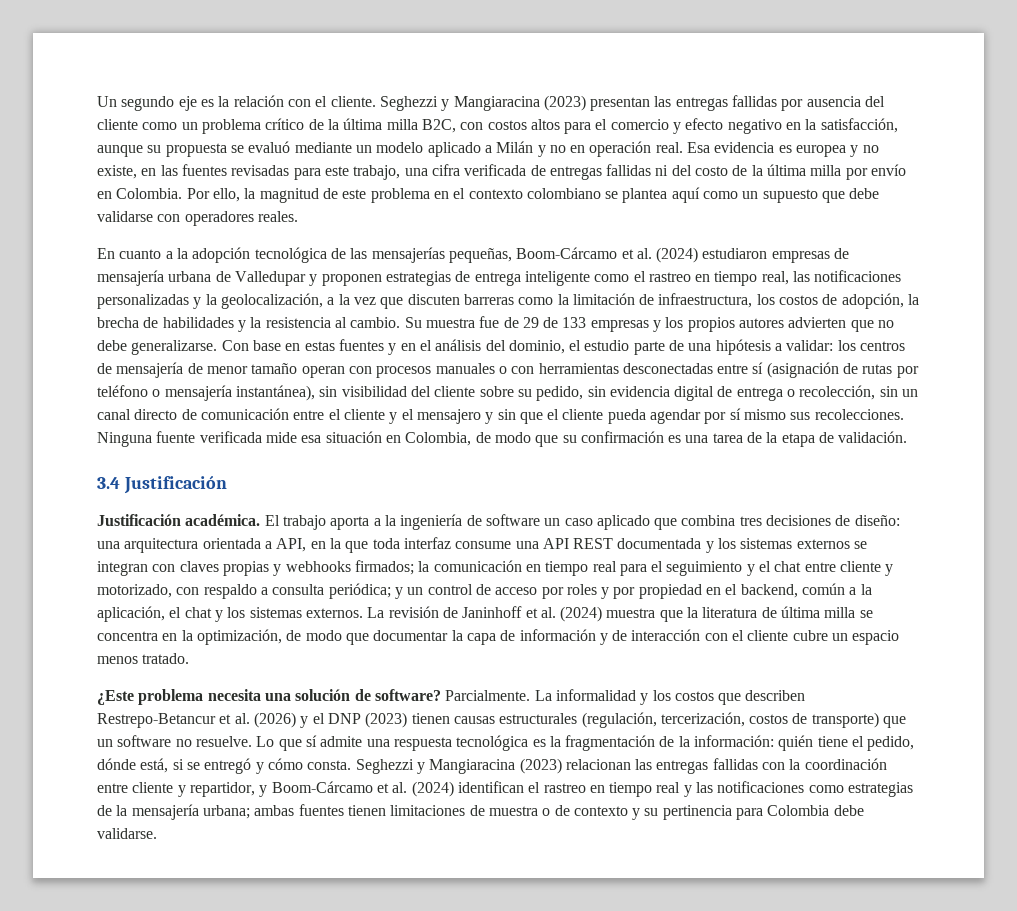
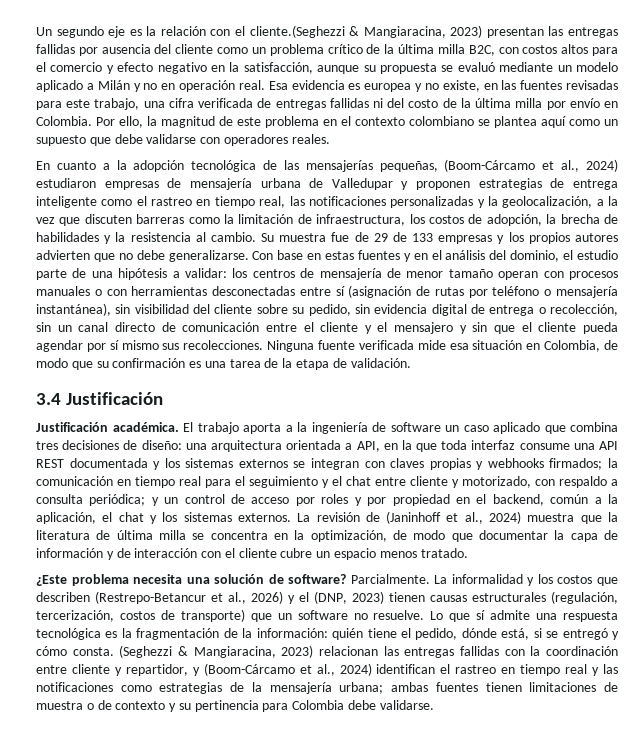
- Un segundo eje es la relación con el cliente. Seghezzi y Mangiaracina (2023) presentan las entregas fallidas por ausencia del cliente como un problema crítico de la última milla B2C, con costos altos para el comercio y efecto negativo en la satisfacción, aunque su propuesta se evaluó mediante un modelo aplicado a Milán y no en operación real.
+ Un segundo eje es la relación con el cliente.(Seghezzi & Mangiaracina, 2023) presentan las entregas fallidas por ausencia del cliente como un problema crítico de la última milla B2C, con costos altos para el comercio y efecto negativo en la satisfacción, aunque su propuesta se evaluó mediante un modelo aplicado a Milán y no en operación real.
- En cuanto a la adopción tecnológica de las mensajerías pequeñas, Boom-Cárcamo et al. (2024) estudiaron empresas de mensajería urbana de Valledupar y proponen estrategias de entrega inteligente como el rastreo en tiempo real, las notificaciones personalizadas y la geolocalización, a la vez que discuten barreras como la limitación de infraestructura, los costos de adopción, la brecha de habilidades y la resistencia al cambio.
+ En cuanto a la adopción tecnológica de las mensajerías pequeñas, (Boom-Cárcamo et al., 2024) estudiaron empresas de mensajería urbana de Valledupar y proponen estrategias de entrega inteligente como el rastreo en tiempo real, las notificaciones personalizadas y la geolocalización, a la vez que discuten barreras como la limitación de infraestructura, los costos de adopción, la brecha de habilidades y la resistencia al cambio.
- La revisión de Janinhoff et al. (2024) muestra que la literatura de última milla se concentra en la optimización, de modo que documentar la capa de información y de interacción con el cliente cubre un espacio menos tratado.
+ La revisión de (Janinhoff et al., 2024) muestra que la literatura de última milla se concentra en la optimización, de modo que documentar la capa de información y de interacción con el cliente cubre un espacio menos tratado.
- La informalidad y los costos que describen Restrepo-Betancur et al. (2026) y el DNP (2023) tienen causas estructurales (regulación, tercerización, costos de transporte) que un software no resuelve.
+ La informalidad y los costos que describen (Restrepo-Betancur et al., 2026) y el (DNP, 2023) tienen causas estructurales (regulación, tercerización, costos de transporte) que un software no resuelve.
- Seghezzi y Mangiaracina (2023) relacionan las entregas fallidas con la coordinación entre cliente y repartidor, y Boom-Cárcamo et al. (2024) identifican el rastreo en tiempo real y las notificaciones como estrategias de la mensajería urbana; ambas fuentes tienen limitaciones de muestra o de contexto y su pertinencia para Colombia debe validarse.
+ (Seghezzi & Mangiaracina, 2023) relacionan las entregas fallidas con la coordinación entre cliente y repartidor, y (Boom-Cárcamo et al., 2024) identifican el rastreo en tiempo real y las notificaciones como estrategias de la mensajería urbana; ambas fuentes tienen limitaciones de muestra o de contexto y su pertinencia para Colombia debe validarse.

